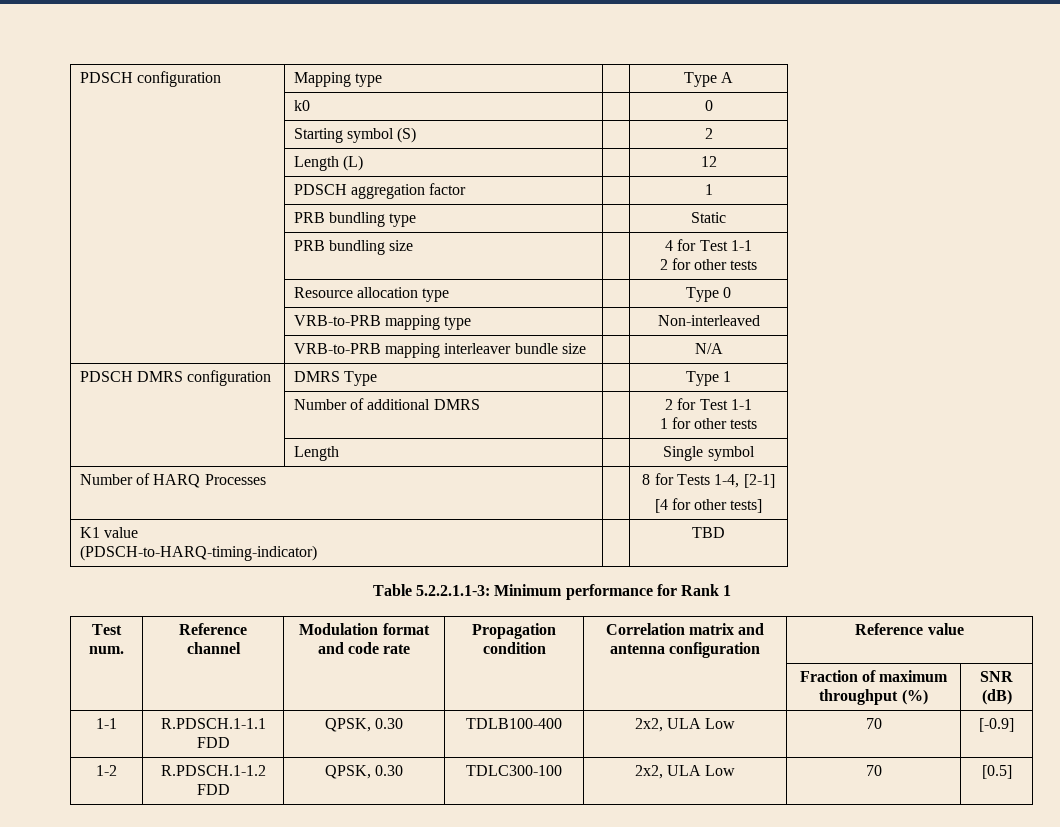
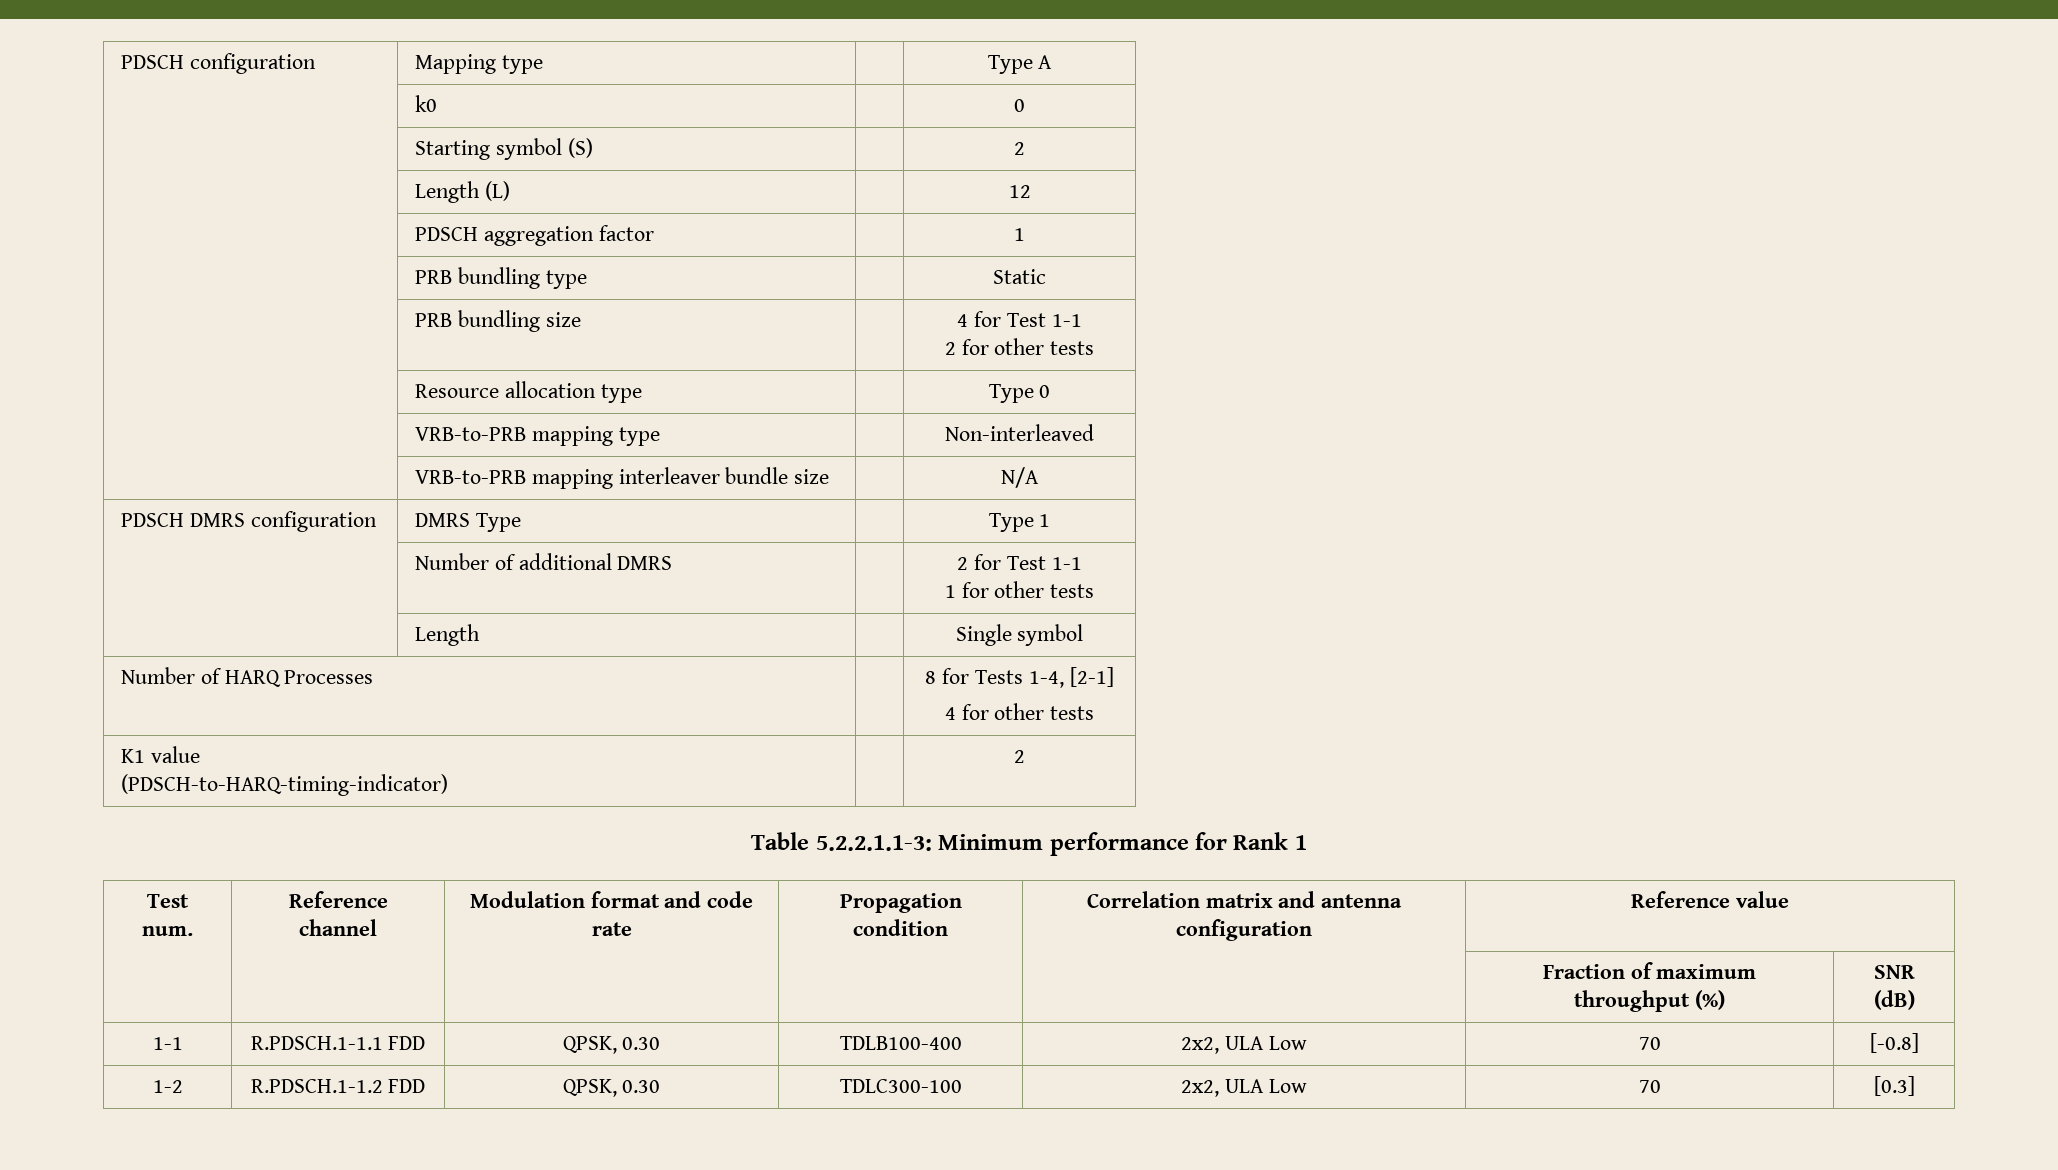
  Number of HARQ Processes | | 8 for Tests 1-4, [2-1]
- [4 for other tests]
+ 4 for other tests
  K1 value
- (PDSCH-to-HARQ-timing-indicator) | | TBD
+ (PDSCH-to-HARQ-timing-indicator) | | 2
- 1-1 | R.PDSCH.1-1.1 FDD | QPSK, 0.30 | TDLB100-400 | 2x2, ULA Low | 70 | [-0.9]
+ 1-1 | R.PDSCH.1-1.1 FDD | QPSK, 0.30 | TDLB100-400 | 2x2, ULA Low | 70 | [-0.8]
- 1-2 | R.PDSCH.1-1.2 FDD | QPSK, 0.30 | TDLC300-100 | 2x2, ULA Low | 70 | [0.5]
+ 1-2 | R.PDSCH.1-1.2 FDD | QPSK, 0.30 | TDLC300-100 | 2x2, ULA Low | 70 | [0.3]

